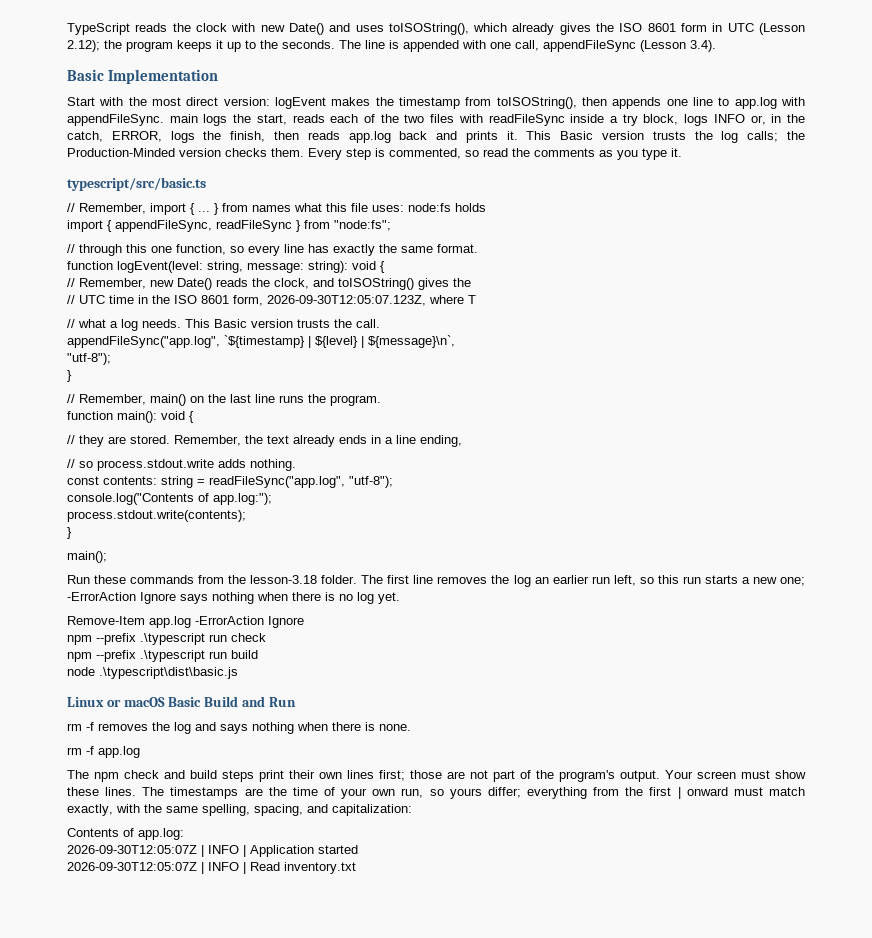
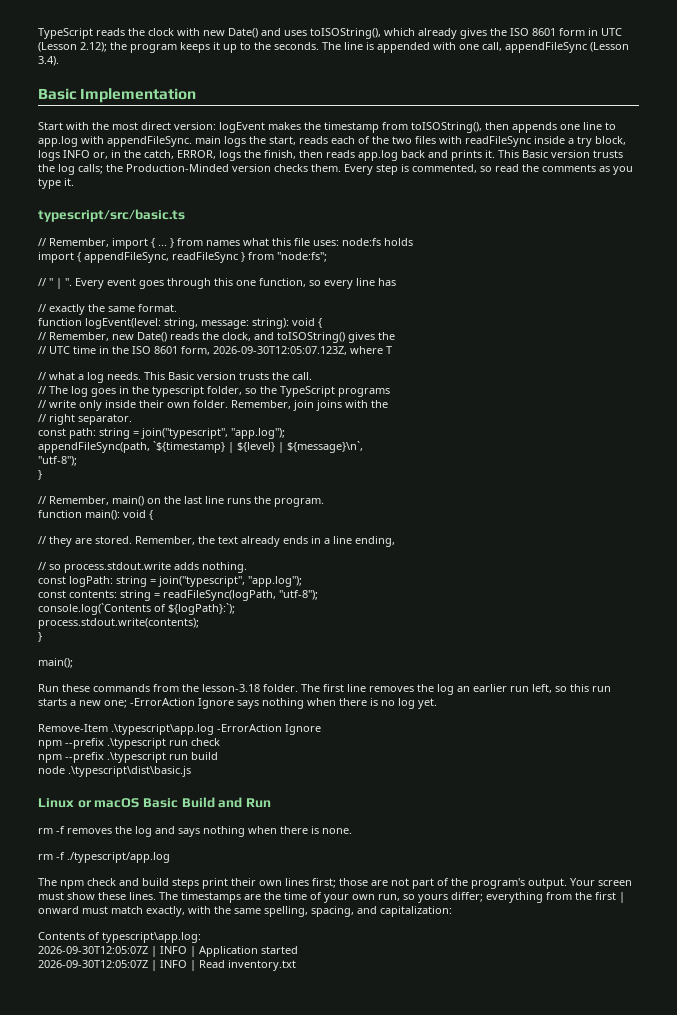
- // through this one function, so every line has exactly the same format.
+ // " | ". Every event goes through this one function, so every line has
+ // exactly the same format.
- appendFileSync("app.log", `${timestamp} | ${level} | ${message}\n`,
+ // The log goes in the typescript folder, so the TypeScript programs
+ // write only inside their own folder. Remember, join joins with the
+ // right separator.
+ const path: string = join("typescript", "app.log");
+ appendFileSync(path, `${timestamp} | ${level} | ${message}\n`,
+ const logPath: string = join("typescript", "app.log");
- const contents: string = readFileSync("app.log", "utf-8");
- console.log("Contents of app.log:");
+ const contents: string = readFileSync(logPath, "utf-8");
+ console.log(`Contents of ${logPath}:`);
- Remove-Item app.log -ErrorAction Ignore
+ Remove-Item .\typescript\app.log -ErrorAction Ignore
- rm -f app.log
+ rm -f ./typescript/app.log
- Contents of app.log:
+ Contents of typescript\app.log:

